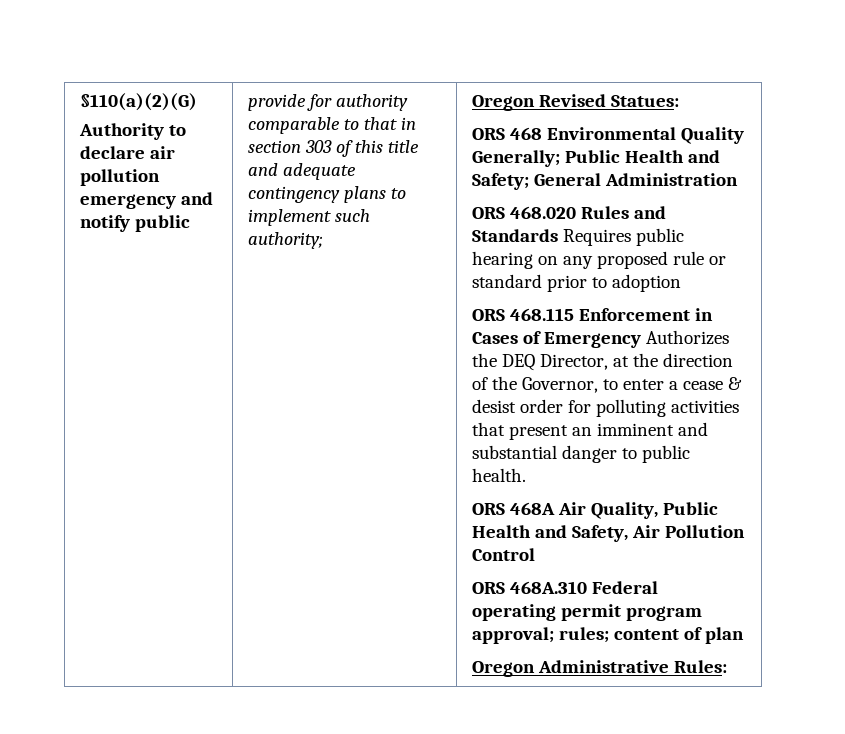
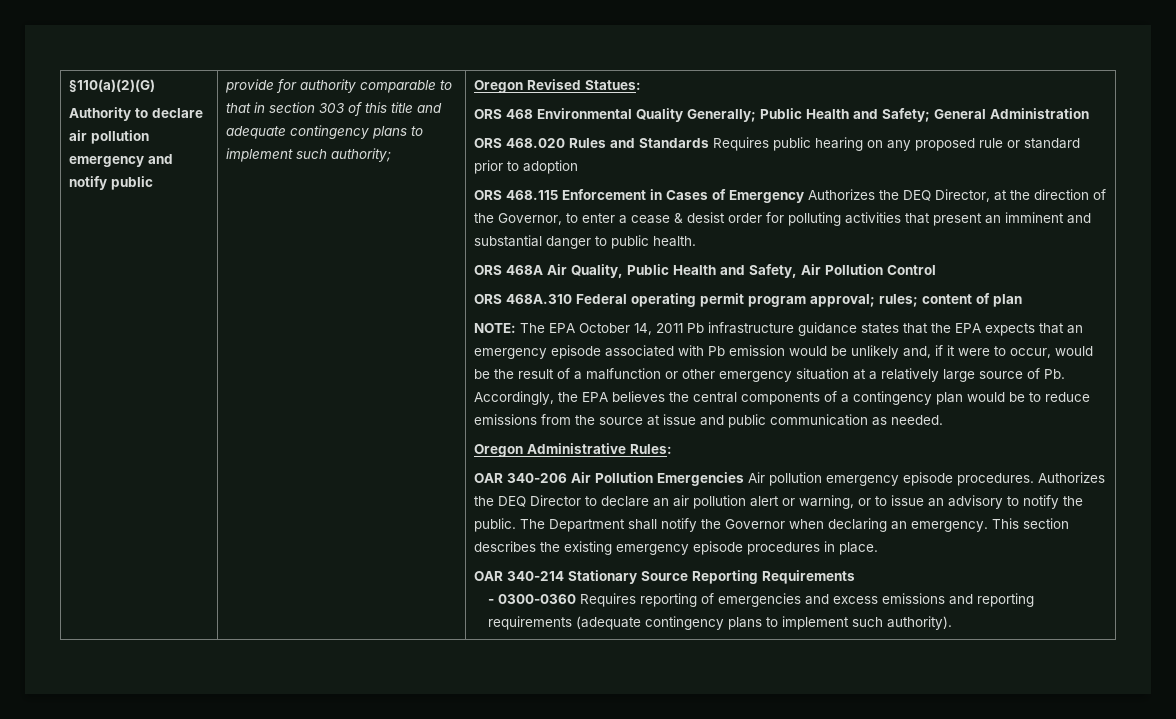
+ NOTE: The EPA October 14, 2011 Pb infrastructure guidance states that the EPA expects that an emergency episode associated with Pb emission would be unlikely and, if it were to occur, would be the result of a malfunction or other emergency situation at a relatively large source of Pb. Accordingly, the EPA believes the central components of a contingency plan would be to reduce emissions from the source at issue and public communication as needed.
  Oregon Administrative Rules:
+ OAR 340-206 Air Pollution Emergencies Air pollution emergency episode procedures. Authorizes the DEQ Director to declare an air pollution alert or warning, or to issue an advisory to notify the public. The Department shall notify the Governor when declaring an emergency. This section describes the existing emergency episode procedures in place.
+ OAR 340-214 Stationary Source Reporting Requirements
+ - 0300-0360 Requires reporting of emergencies and excess emissions and reporting requirements (adequate contingency plans to implement such authority).

